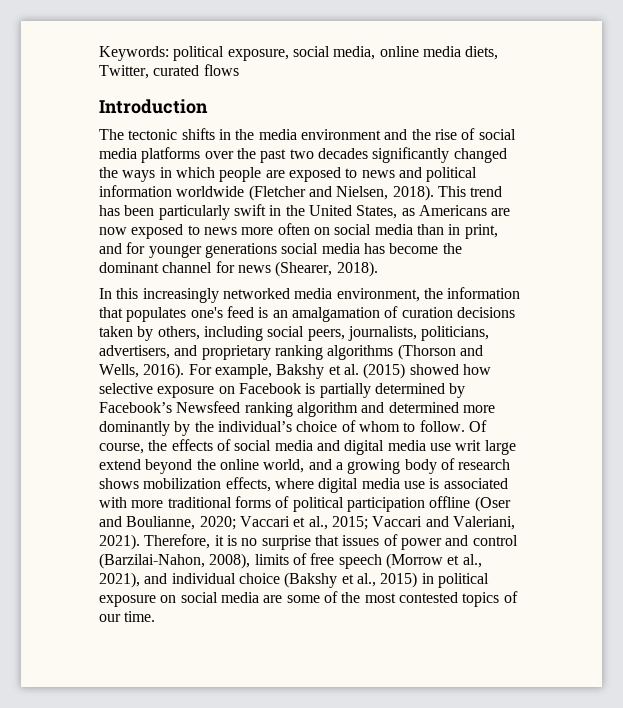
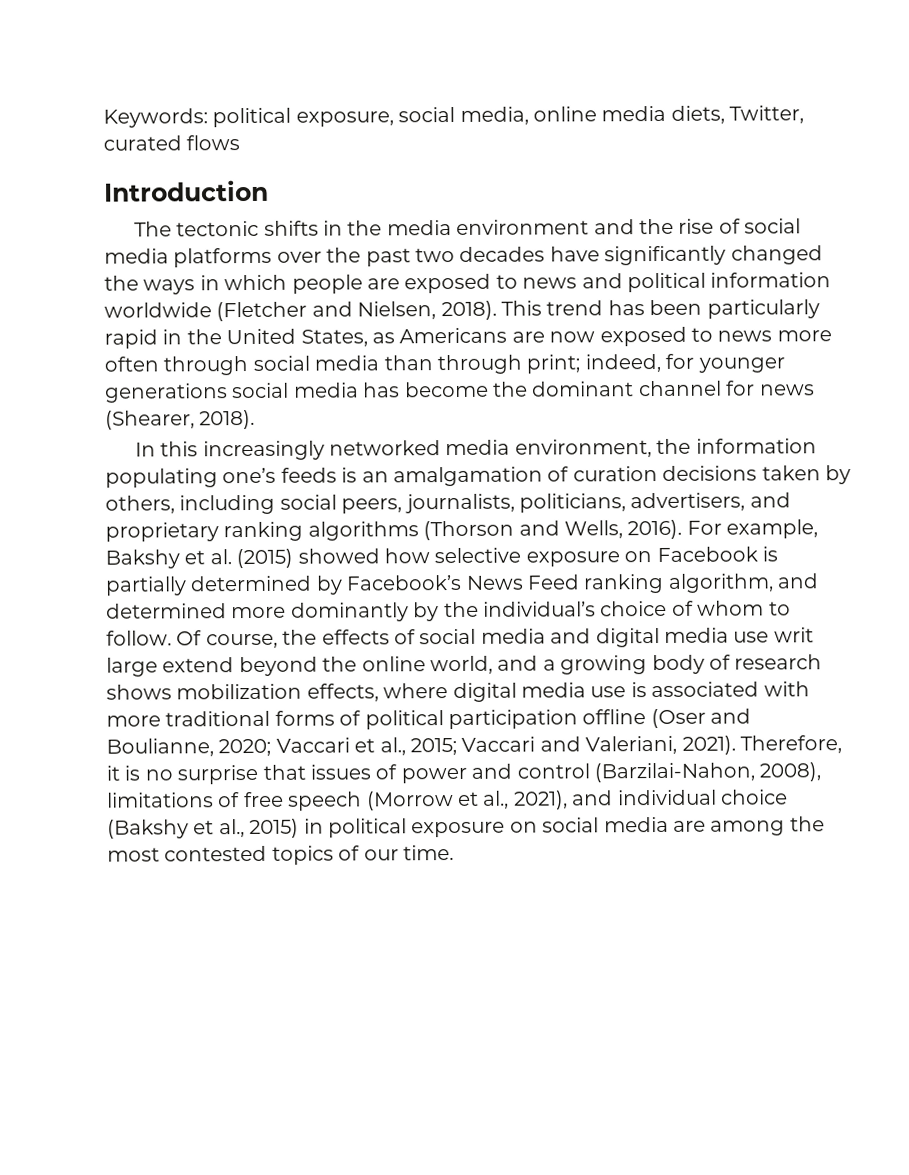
- The tectonic shifts in the media environment and the rise of social media platforms over the past two decades significantly changed the ways in which people are exposed to news and political information worldwide (Fletcher and Nielsen, 2018).
+ The tectonic shifts in the media environment and the rise of social media platforms over the past two decades have significantly changed the ways in which people are exposed to news and political information worldwide (Fletcher and Nielsen, 2018).
- This trend has been particularly swift in the United States, as Americans are now exposed to news more often on social media than in print, and for younger generations social media has become the dominant channel for news (Shearer, 2018).
+ This trend has been particularly rapid in the United States, as Americans are now exposed to news more often through social media than through print; indeed, for younger generations social media has become the dominant channel for news (Shearer, 2018).
- In this increasingly networked media environment, the information that populates one's feed is an amalgamation of curation decisions taken by others, including social peers, journalists, politicians, advertisers, and proprietary ranking algorithms (Thorson and Wells, 2016).
+ In this increasingly networked media environment, the information populating one’s feeds is an amalgamation of curation decisions taken by others, including social peers, journalists, politicians, advertisers, and proprietary ranking algorithms (Thorson and Wells, 2016).
- For example, Bakshy et al. (2015) showed how selective exposure on Facebook is partially determined by Facebook’s Newsfeed ranking algorithm and determined more dominantly by the individual’s choice of whom to follow.
+ For example, Bakshy et al. (2015) showed how selective exposure on Facebook is partially determined by Facebook’s News Feed ranking algorithm, and determined more dominantly by the individual’s choice of whom to follow.
- Therefore, it is no surprise that issues of power and control (Barzilai-Nahon, 2008), limits of free speech (Morrow et al., 2021), and individual choice (Bakshy et al., 2015) in political exposure on social media are some of the most contested topics of our time.
+ Therefore, it is no surprise that issues of power and control (Barzilai-Nahon, 2008), limitations of free speech (Morrow et al., 2021), and individual choice (Bakshy et al., 2015) in political exposure on social media are among the most contested topics of our time.

